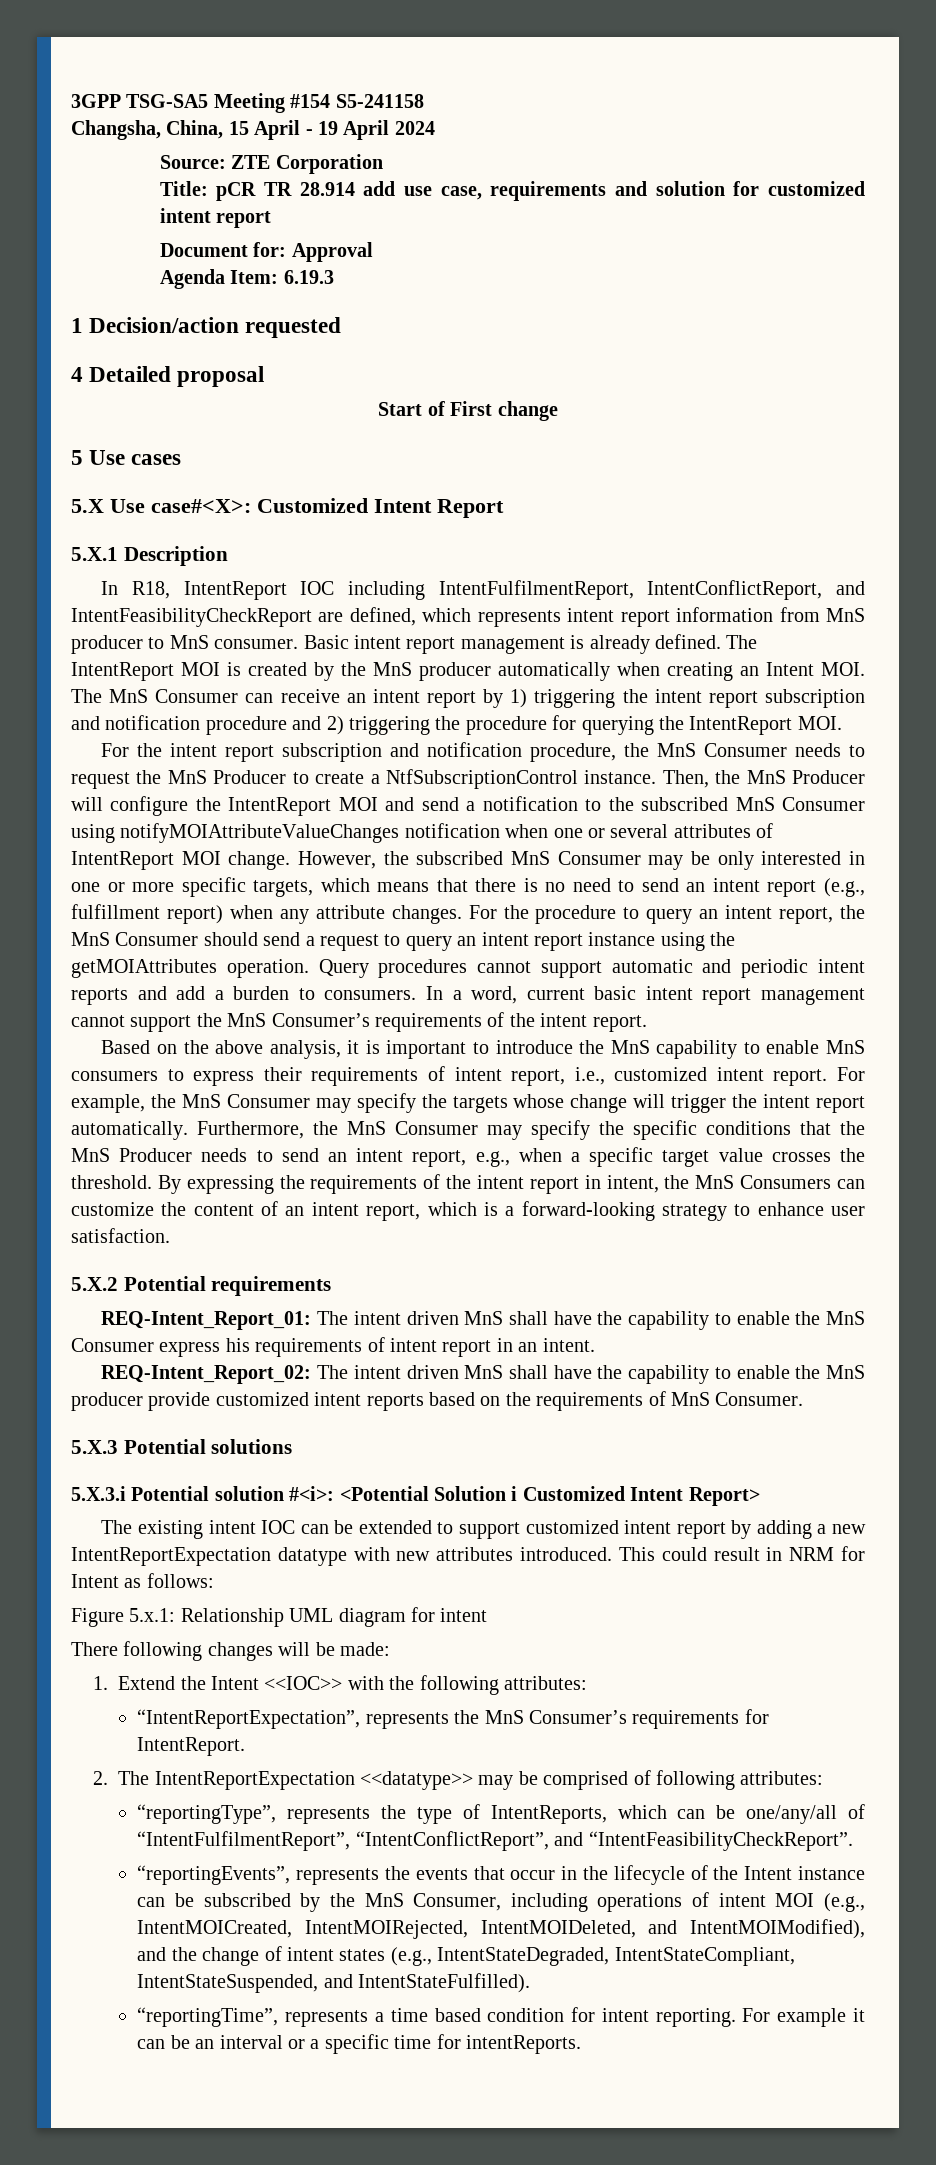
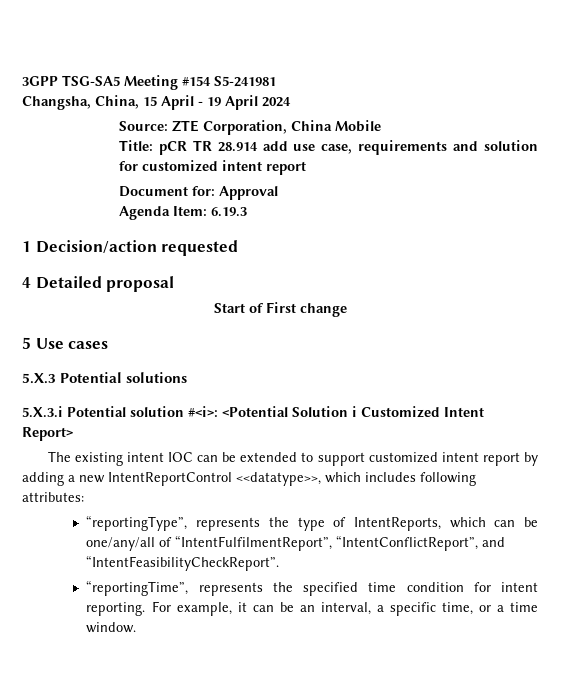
- 3GPP TSG-SA5 Meeting #154 S5-241158
+ 3GPP TSG-SA5 Meeting #154 S5-241981
- Source: ZTE Corporation
+ Source: ZTE Corporation, China Mobile
- 5.X Use case#<X>: Customized Intent Report
- 5.X.1 Description
- In R18, IntentReport IOC including IntentFulfilmentReport, IntentConflictReport, and IntentFeasibilityCheckReport are defined, which represents intent report information from MnS producer to MnS consumer. Basic intent report management is already defined. The IntentReport MOI is created by the MnS producer automatically when creating an Intent MOI. The MnS Consumer can receive an intent report by 1) triggering the intent report subscription and notification procedure and 2) triggering the procedure for querying the IntentReport MOI.
- For the intent report subscription and notification procedure, the MnS Consumer needs to request the MnS Producer to create a NtfSubscriptionControl instance. Then, the MnS Producer will configure the IntentReport MOI and send a notification to the subscribed MnS Consumer using notifyMOIAttributeValueChanges notification when one or several attributes of IntentReport MOI change. However, the subscribed MnS Consumer may be only interested in one or more specific targets, which means that there is no need to send an intent report (e.g., fulfillment report) when any attribute changes. For the procedure to query an intent report, the MnS Consumer should send a request to query an intent report instance using the getMOIAttributes operation. Query procedures cannot support automatic and periodic intent reports and add a burden to consumers. In a word, current basic intent report management cannot support the MnS Consumer’s requirements of the intent report.
- Based on the above analysis, it is important to introduce the MnS capability to enable MnS consumers to express their requirements of intent report, i.e., customized intent report. For example, the MnS Consumer may specify the targets whose change will trigger the intent report automatically. Furthermore, the MnS Consumer may specify the specific conditions that the MnS Producer needs to send an intent report, e.g., when a specific target value crosses the threshold. By expressing the requirements of the intent report in intent, the MnS Consumers can customize the content of an intent report, which is a forward-looking strategy to enhance user satisfaction.
- 5.X.2 Potential requirements
- REQ-Intent_Report_01: The intent driven MnS shall have the capability to enable the MnS Consumer express his requirements of intent report in an intent.
- REQ-Intent_Report_02: The intent driven MnS shall have the capability to enable the MnS producer provide customized intent reports based on the requirements of MnS Consumer.
- The existing intent IOC can be extended to support customized intent report by adding a new IntentReportExpectation datatype with new attributes introduced. This could result in NRM for Intent as follows:
- Figure 5.x.1: Relationship UML diagram for intent
- There following changes will be made:
- 1. Extend the Intent <<IOC>> with the following attributes:
- “IntentReportExpectation”, represents the MnS Consumer’s requirements for IntentReport.
- 2. The IntentReportExpectation <<datatype>> may be comprised of following attributes:
+ The existing intent IOC can be extended to support customized intent report by adding a new IntentReportControl <<datatype>>, which includes following attributes:
- “reportingEvents”, represents the events that occur in the lifecycle of the Intent instance can be subscribed by the MnS Consumer, including operations of intent MOI (e.g., IntentMOICreated, IntentMOIRejected, IntentMOIDeleted, and IntentMOIModified), and the change of intent states (e.g., IntentStateDegraded, IntentStateCompliant, IntentStateSuspended, and IntentStateFulfilled).
- “reportingTime”, represents a time based condition for intent reporting.
+ “reportingTime”, represents the specified time condition for intent reporting.
- For example it can be an interval or a specific time for intentReports.
+ For example, it can be an interval, a specific time, or a time window.

